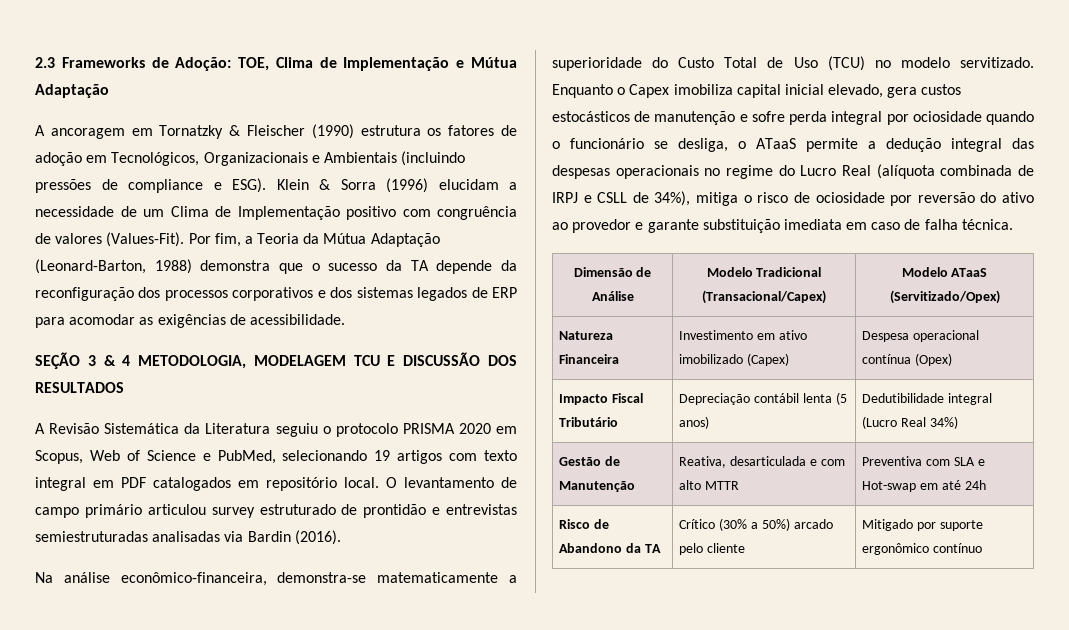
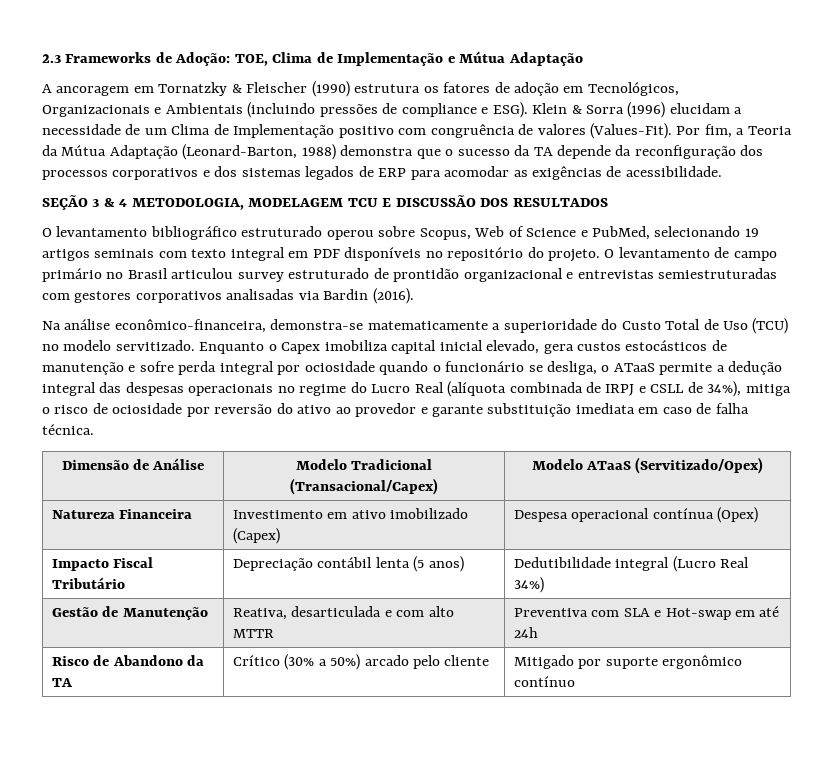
- A Revisão Sistemática da Literatura seguiu o protocolo PRISMA 2020 em Scopus, Web of Science e PubMed, selecionando 19 artigos com texto integral em PDF catalogados em repositório local.
+ O levantamento bibliográfico estruturado operou sobre Scopus, Web of Science e PubMed, selecionando 19 artigos seminais com texto integral em PDF disponíveis no repositório do projeto.
- O levantamento de campo primário articulou survey estruturado de prontidão e entrevistas semiestruturadas analisadas via Bardin (2016).
+ O levantamento de campo primário no Brasil articulou survey estruturado de prontidão organizacional e entrevistas semiestruturadas com gestores corporativos analisadas via Bardin (2016).

